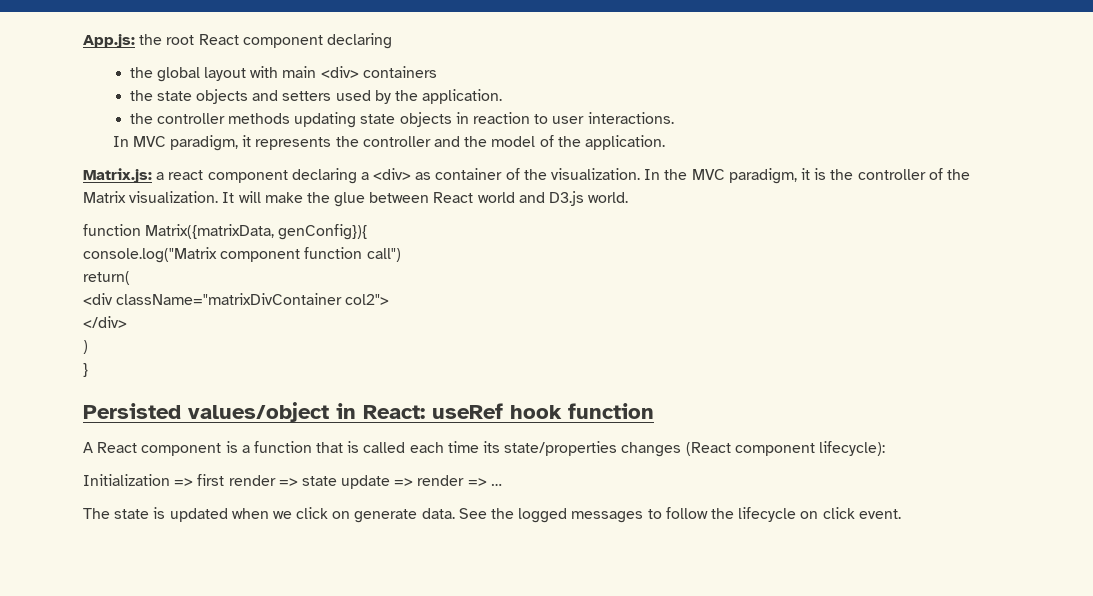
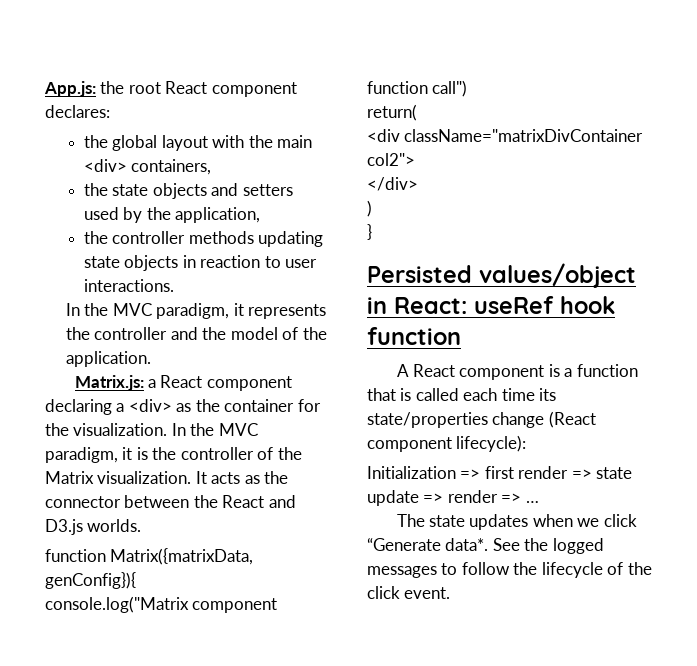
- App.js: the root React component declaring
+ App.js: the root React component declares:
- the global layout with main <div> containers
+ the global layout with the main <div> containers,
- the state objects and setters used by the application.
+ the state objects and setters used by the application,
- In MVC paradigm, it represents the controller and the model of the application.
+ In the MVC paradigm, it represents the controller and the model of the application.
- Matrix.js: a react component declaring a <div> as container of the visualization.
+ Matrix.js: a React component declaring a <div> as the container for the visualization.
- It will make the glue between React world and D3.js world.
+ It acts as the connector between the React and D3.js worlds.
- A React component is a function that is called each time its state/properties changes (React component lifecycle):
+ A React component is a function that is called each time its state/properties change (React component lifecycle):
- The state is updated when we click on generate data.
+ The state updates when we click “Generate data*.
- See the logged messages to follow the lifecycle on click event.
+ See the logged messages to follow the lifecycle of the click event.

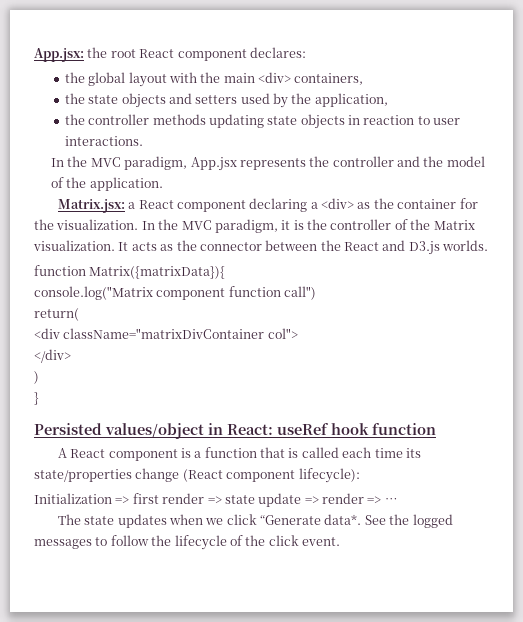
- App.js: the root React component declares:
+ App.jsx: the root React component declares:
- In the MVC paradigm, it represents the controller and the model of the application.
+ In the MVC paradigm, App.jsx represents the controller and the model of the application.
- Matrix.js: a React component declaring a <div> as the container for the visualization.
+ Matrix.jsx: a React component declaring a <div> as the container for the visualization.
- function Matrix({matrixData, genConfig}){
+ function Matrix({matrixData}){
- <div className="matrixDivContainer col2">
+ <div className="matrixDivContainer col">

